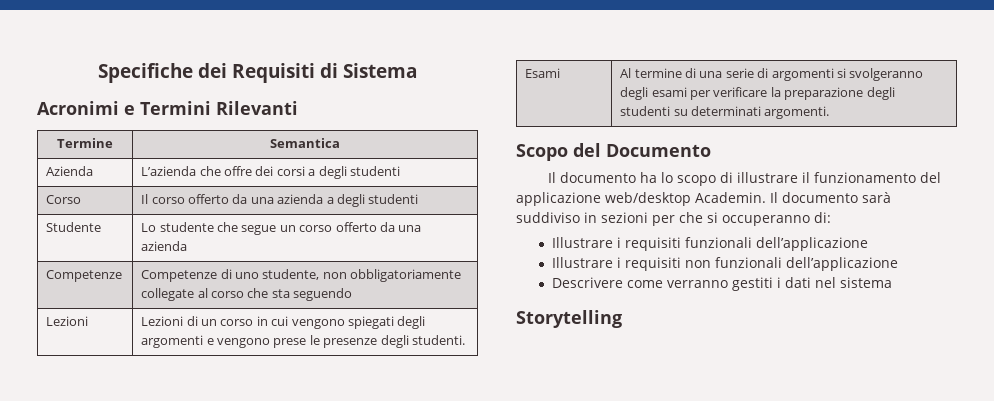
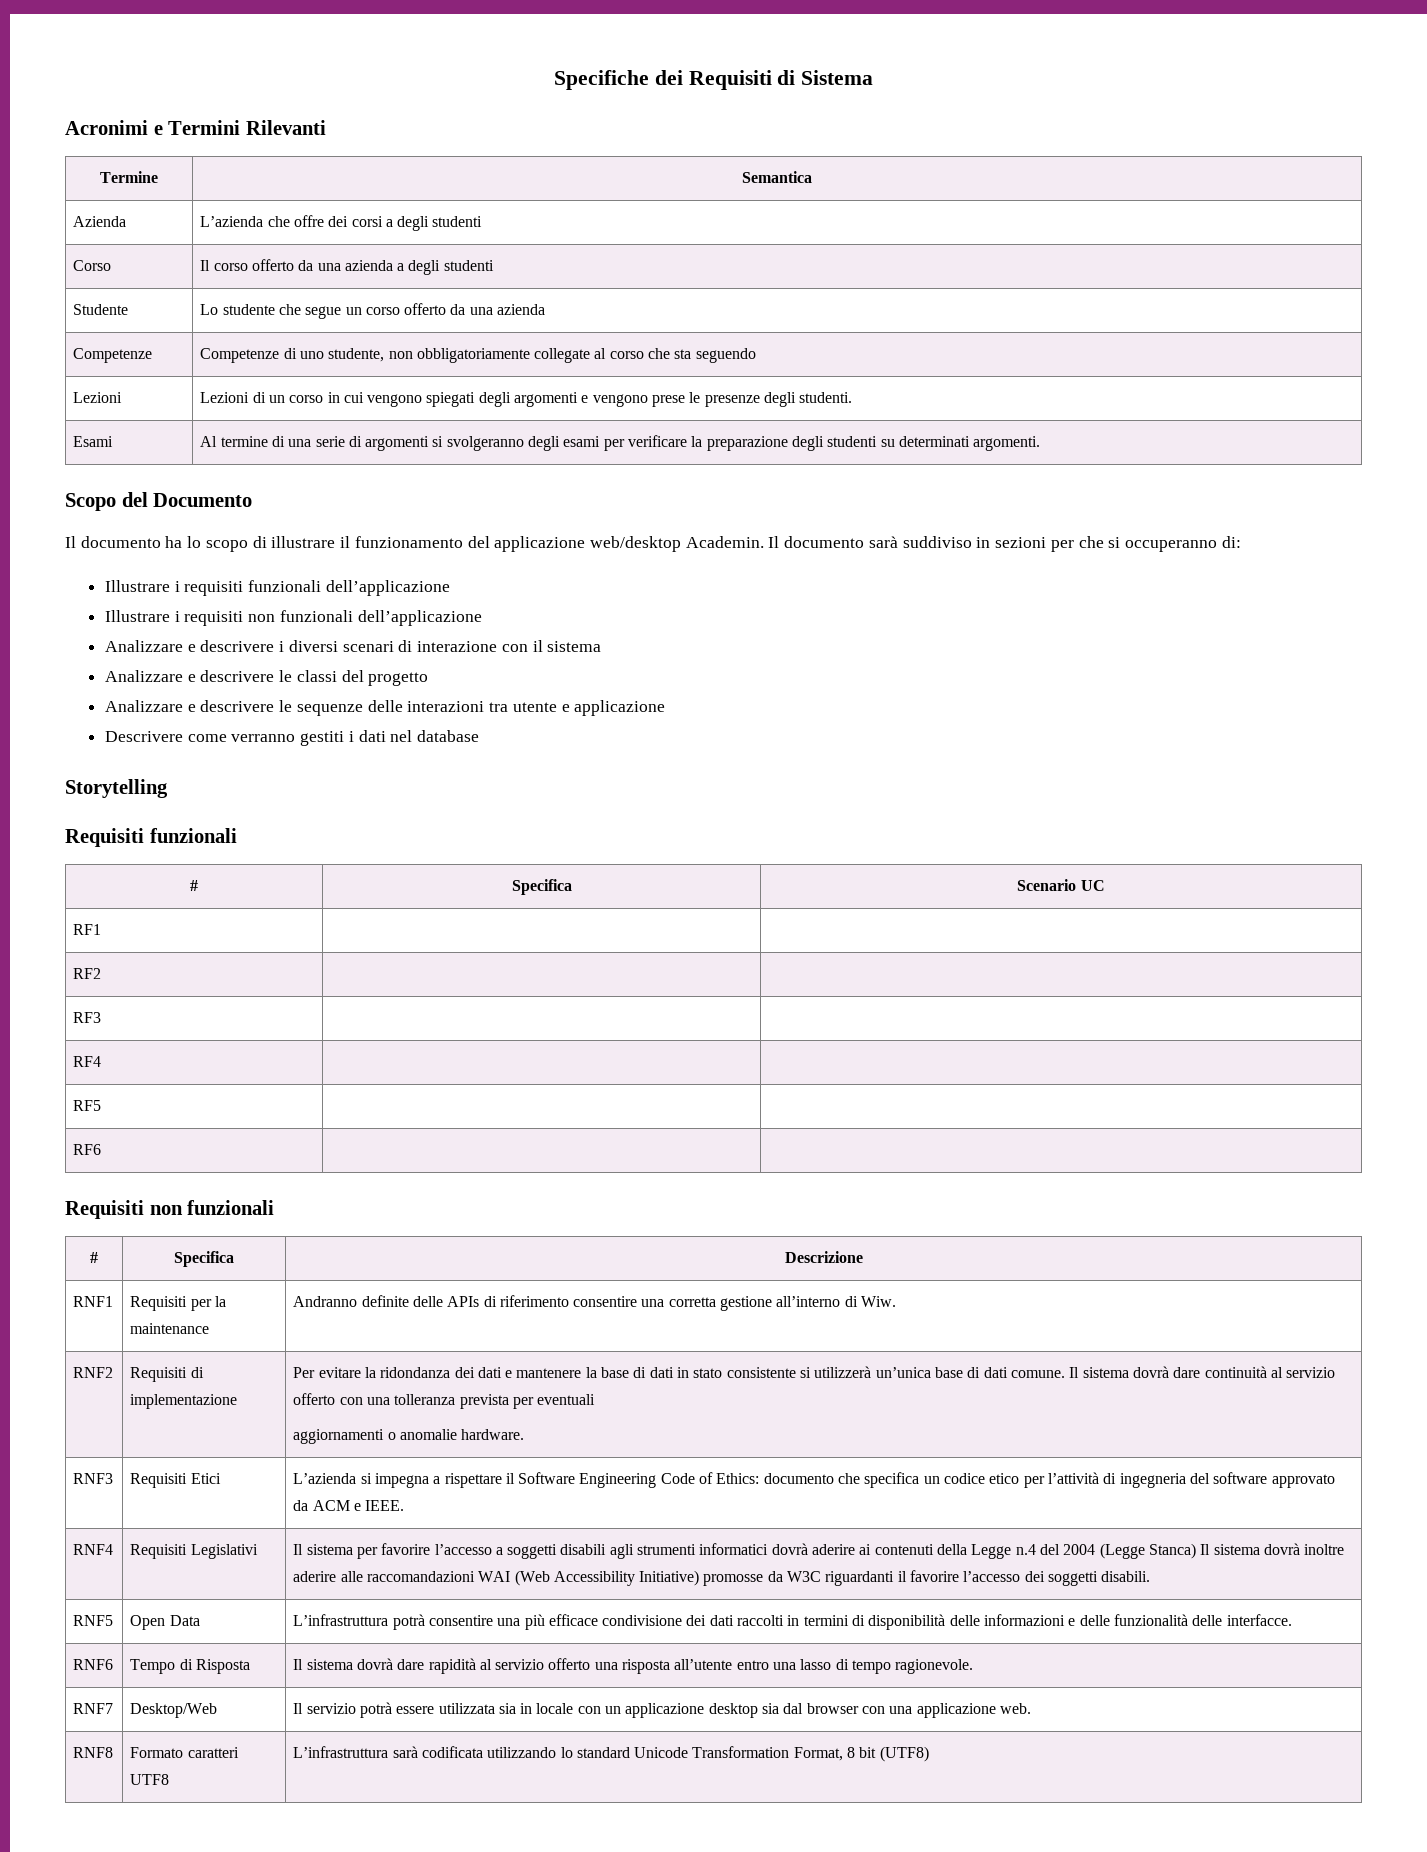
+ Analizzare e descrivere i diversi scenari di interazione con il sistema
+ Analizzare e descrivere le classi del progetto
+ Analizzare e descrivere le sequenze delle interazioni tra utente e applicazione
- Descrivere come verranno gestiti i dati nel sistema
+ Descrivere come verranno gestiti i dati nel database
+ Requisiti funzionali
+ # | Specifica | Scenario UC
+ RF1 | |
+ RF2 | |
+ RF3 | |
+ RF4 | |
+ RF5 | |
+ RF6 | |
+ Requisiti non funzionali
+ # | Specifica | Descrizione
+ RNF1 | Requisiti per la maintenance | Andranno definite delle APIs di riferimento consentire una corretta gestione all’interno di Wiw.
+ RNF2 | Requisiti di implementazione | Per evitare la ridondanza dei dati e mantenere la base di dati in stato consistente si utilizzerà un’unica base di dati comune. Il sistema dovrà dare continuità al servizio offerto con una tolleranza prevista per eventuali
+ aggiornamenti o anomalie hardware.
+ RNF3 | Requisiti Etici | L’azienda si impegna a rispettare il Software Engineering Code of Ethics: documento che specifica un codice etico per l’attività di ingegneria del software approvato da ACM e IEEE.
+ RNF4 | Requisiti Legislativi | Il sistema per favorire l’accesso a soggetti disabili agli strumenti informatici dovrà aderire ai contenuti della Legge n.4 del 2004 (Legge Stanca) Il sistema dovrà inoltre aderire alle raccomandazioni WAI (Web Accessibility Initiative) promosse da W3C riguardanti il favorire l’accesso dei soggetti disabili.
+ RNF5 | Open Data | L’infrastruttura potrà consentire una più efficace condivisione dei dati raccolti in termini di disponibilità delle informazioni e delle funzionalità delle interfacce.
+ RNF6 | Tempo di Risposta | Il sistema dovrà dare rapidità al servizio offerto una risposta all’utente entro una lasso di tempo ragionevole.
+ RNF7 | Desktop/Web | Il servizio potrà essere utilizzata sia in locale con un applicazione desktop sia dal browser con una applicazione web.
+ RNF8 | Formato caratteri UTF8 | L’infrastruttura sarà codificata utilizzando lo standard Unicode Transformation Format, 8 bit (UTF8)

